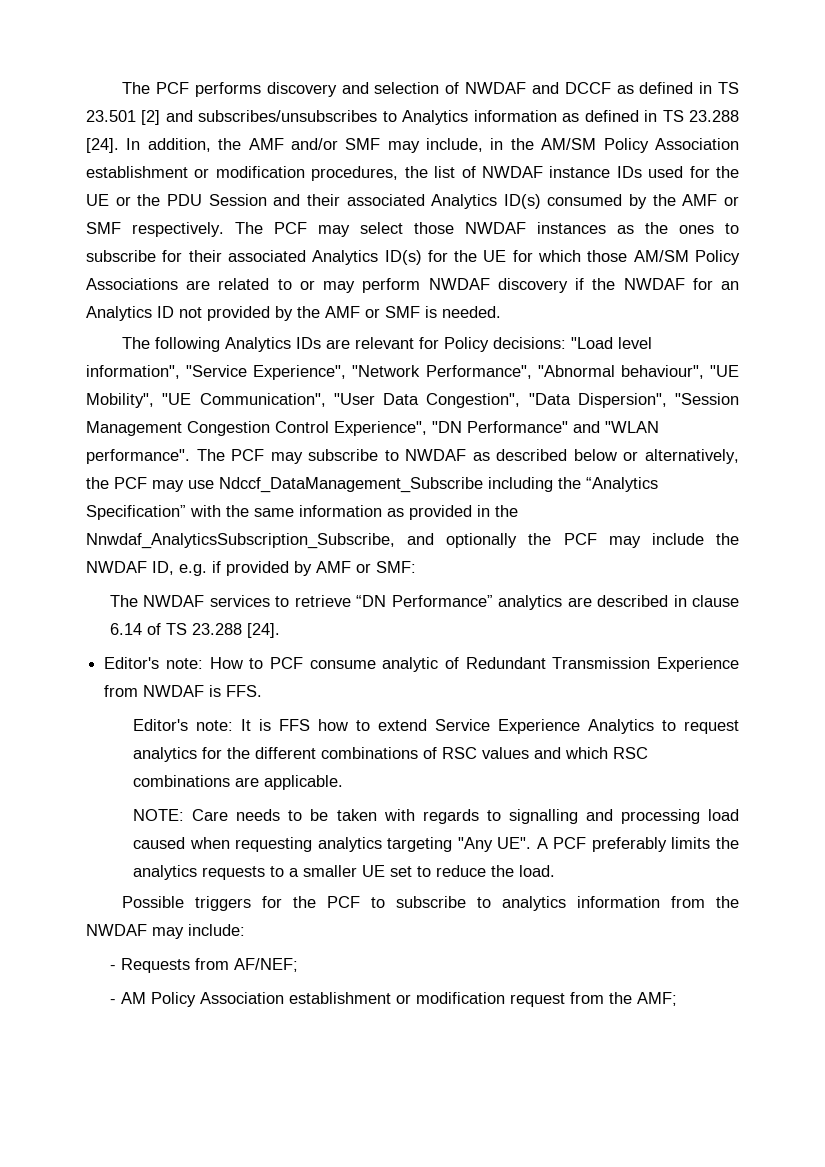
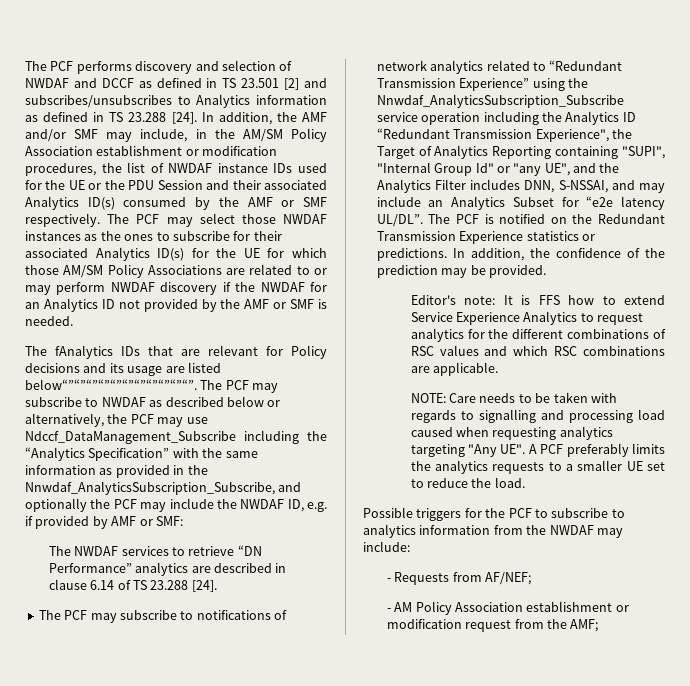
- The following Analytics IDs are relevant for Policy decisions: "Load level information", "Service Experience", "Network Performance", "Abnormal behaviour", "UE Mobility", "UE Communication", "User Data Congestion", "Data Dispersion", "Session Management Congestion Control Experience", "DN Performance" and "WLAN performance".
+ The fAnalytics IDs that are relevant for Policy decisions and its usage are listed below“”“”“”“”“”“”“”“”“”“”“”.
- Editor's note: How to PCF consume analytic of Redundant Transmission Experience from NWDAF is FFS.
+ The PCF may subscribe to notifications of network analytics related to “Redundant Transmission Experience” using the Nnwdaf_AnalyticsSubscription_Subscribe service operation including the Analytics ID “Redundant Transmission Experience", the Target of Analytics Reporting containing "SUPI", "Internal Group Id" or "any UE", and the Analytics Filter includes DNN, S-NSSAI, and may include an Analytics Subset for “e2e latency UL/DL”. The PCF is notified on the Redundant Transmission Experience statistics or predictions. In addition, the confidence of the prediction may be provided.

